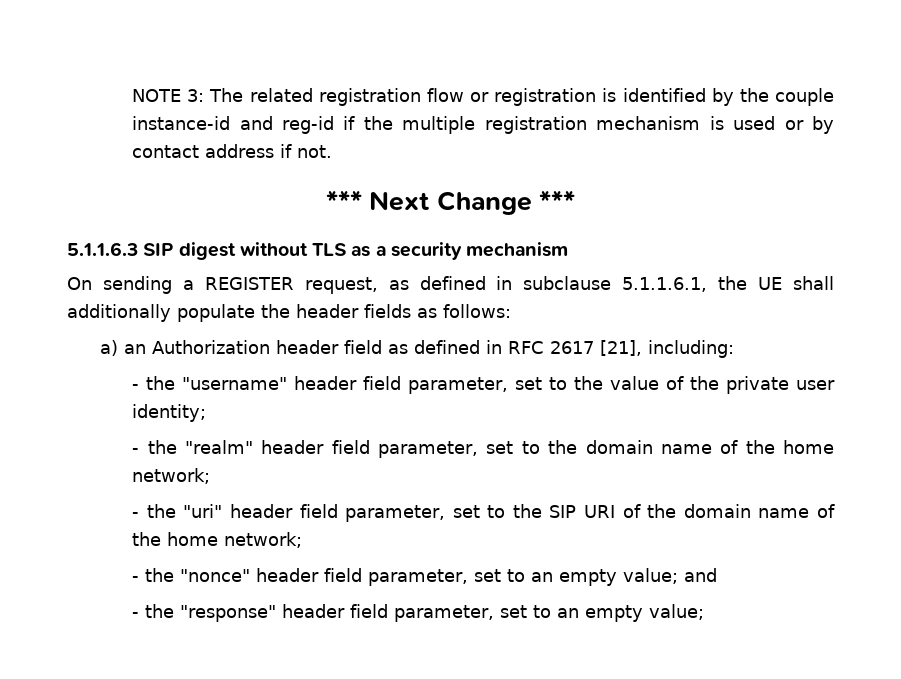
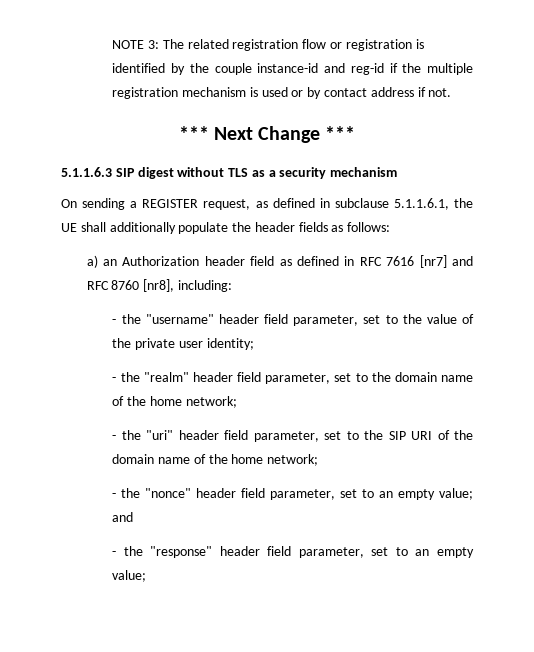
- a) an Authorization header field as defined in RFC 2617 [21], including:
+ a) an Authorization header field as defined in RFC 7616 [nr7] and RFC 8760 [nr8], including:

